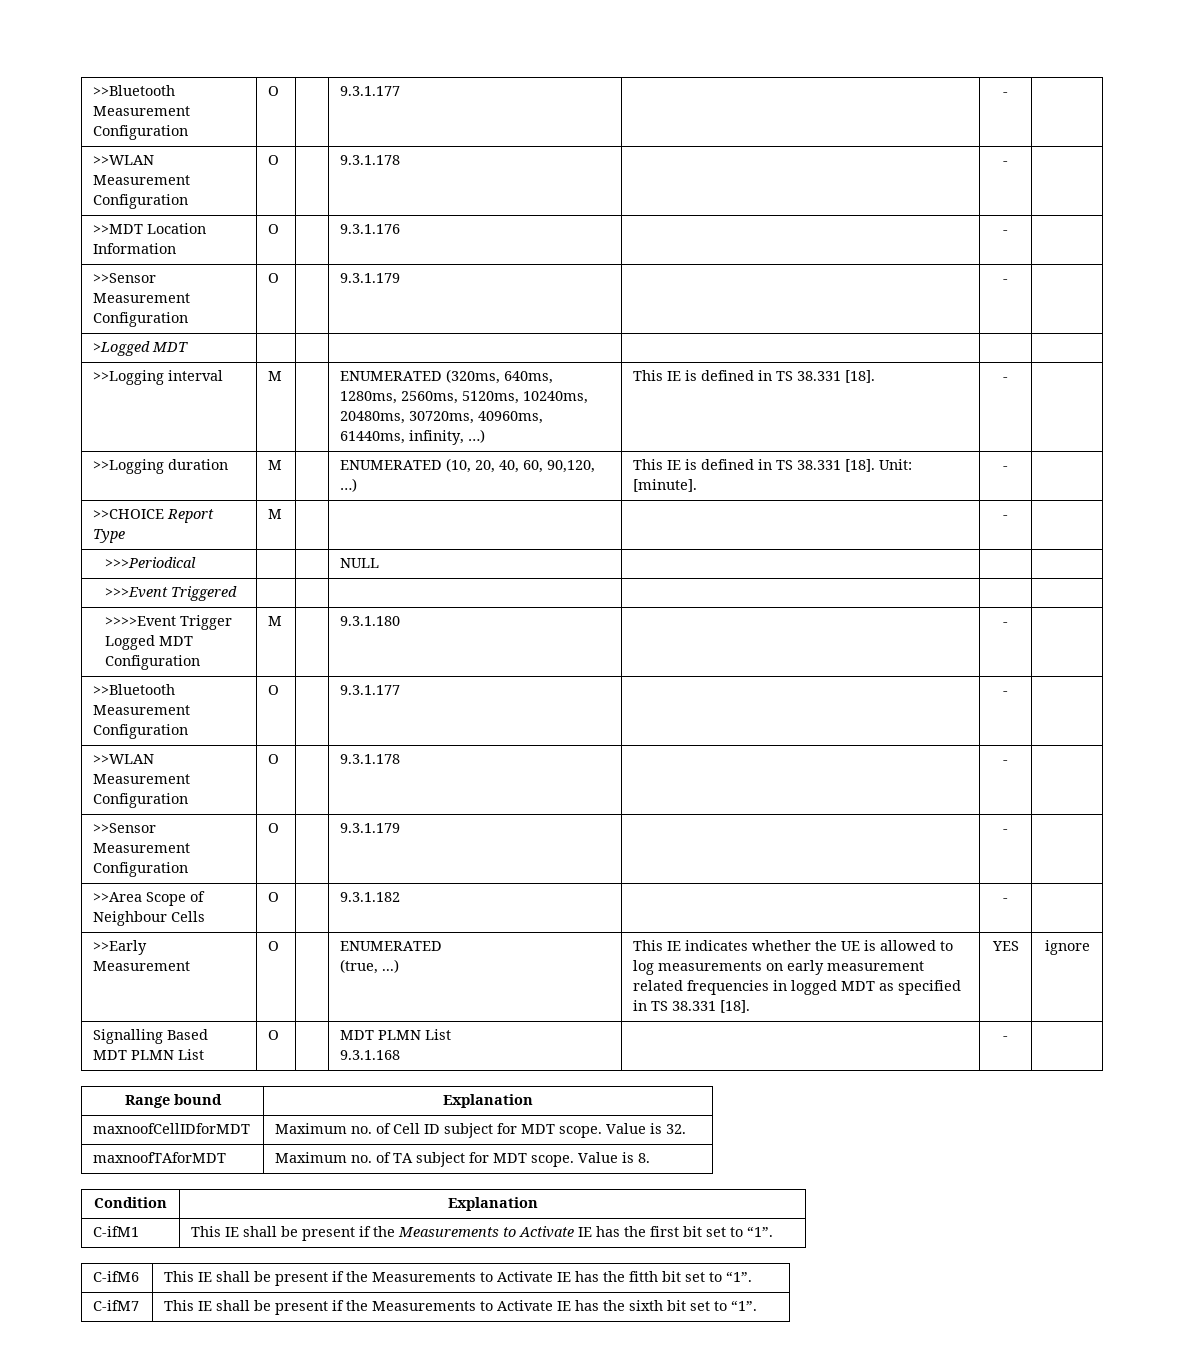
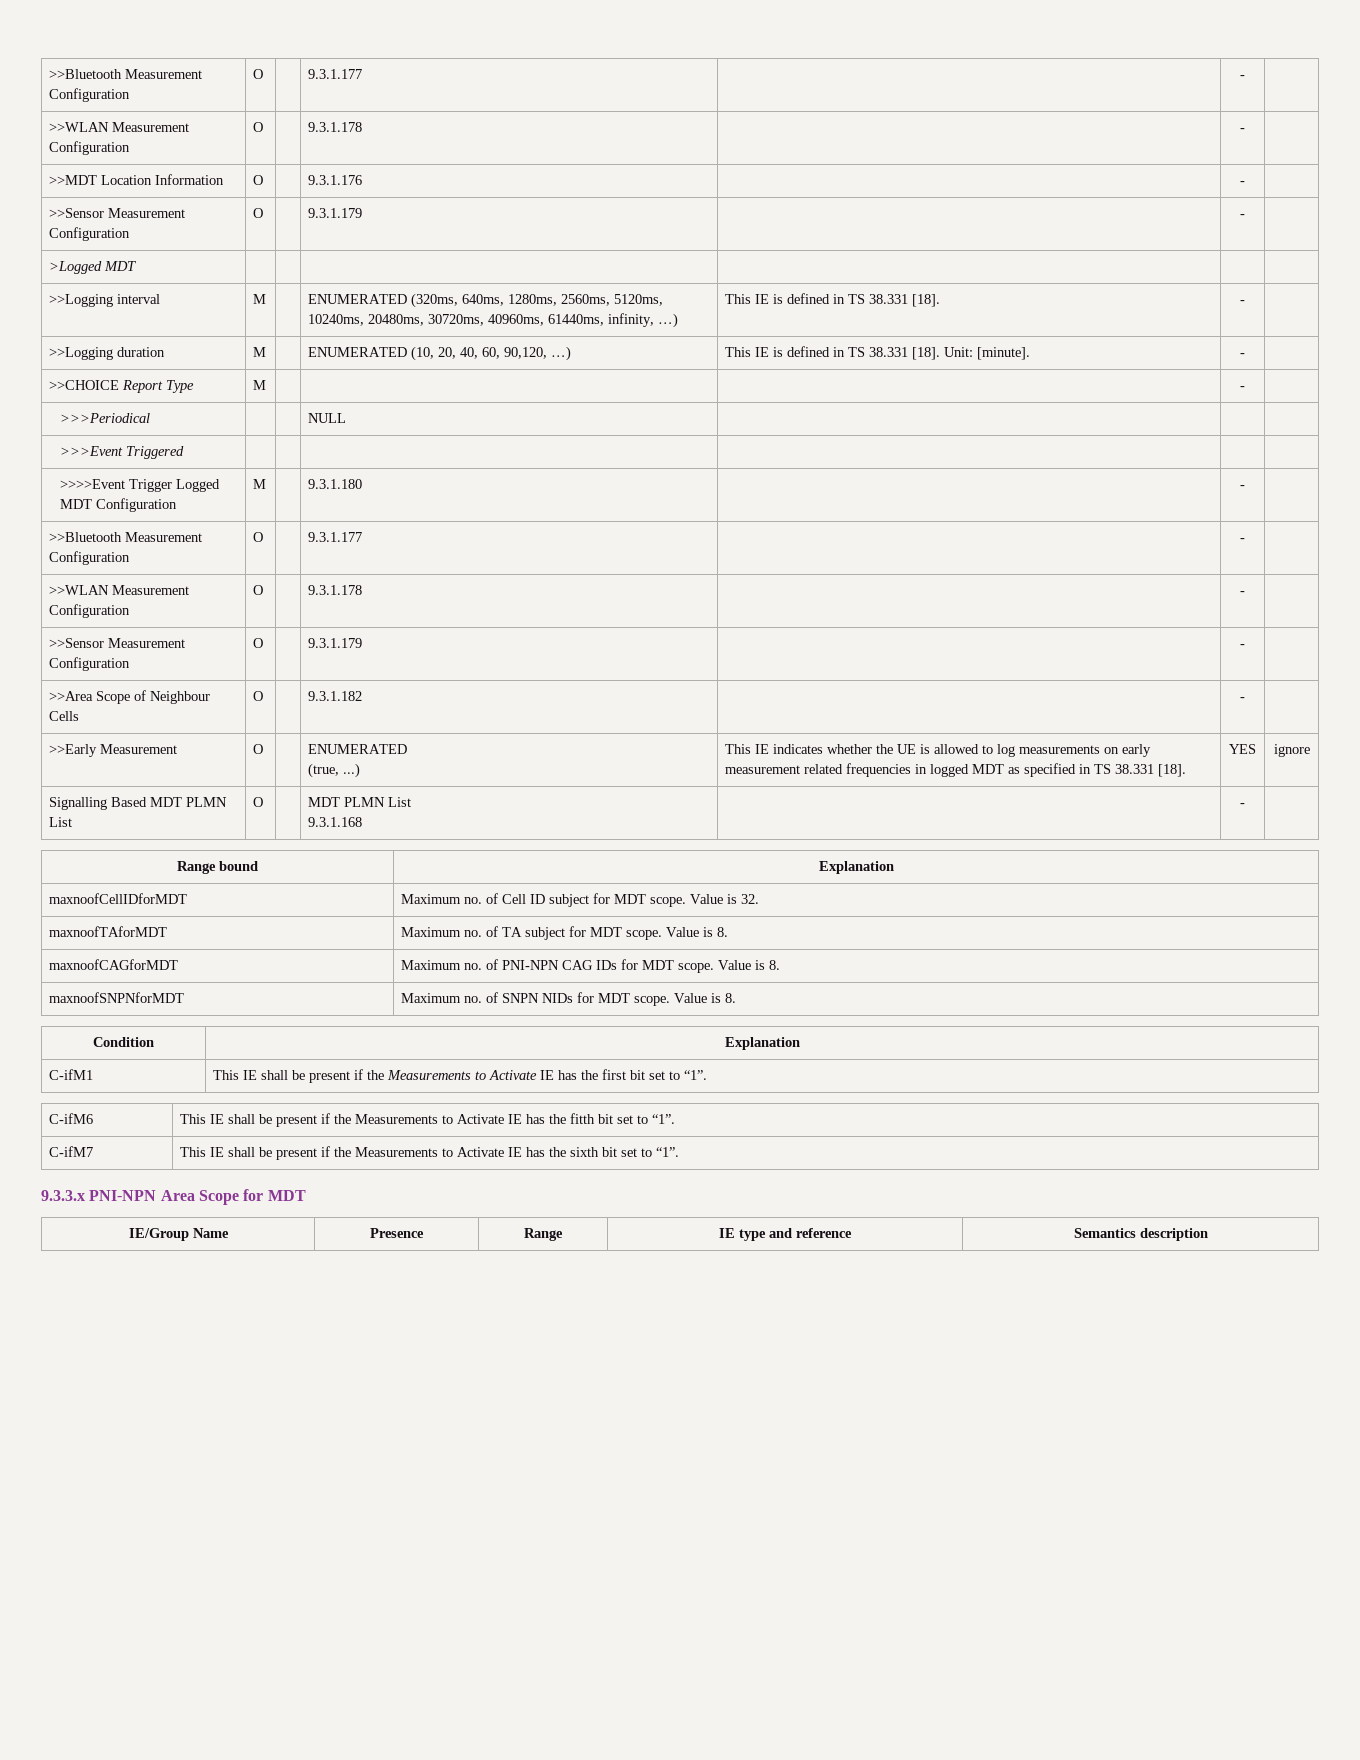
+ maxnoofCAGforMDT | Maximum no. of PNI-NPN CAG IDs for MDT scope. Value is 8.
+ maxnoofSNPNforMDT | Maximum no. of SNPN NIDs for MDT scope. Value is 8.
+ 9.3.3.x PNI-NPN Area Scope for MDT
+ IE/Group Name | Presence | Range | IE type and reference | Semantics description

